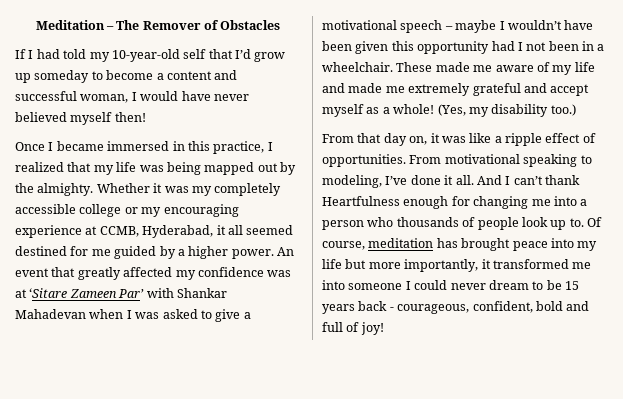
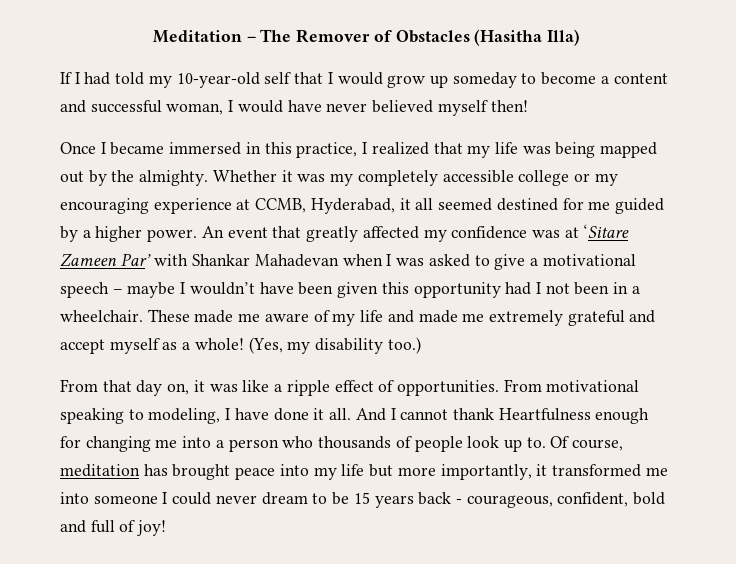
- Meditation – The Remover of Obstacles
+ Meditation – The Remover of Obstacles (Hasitha Illa)
- If I had told my 10-year-old self that I’d grow up someday to become a content and successful woman, I would have never believed myself then!
+ If I had told my 10-year-old self that I would grow up someday to become a content and successful woman, I would have never believed myself then!
- From motivational speaking to modeling, I’ve done it all.
+ From motivational speaking to modeling, I have done it all.
- And I can’t thank Heartfulness enough for changing me into a person who thousands of people look up to.
+ And I cannot thank Heartfulness enough for changing me into a person who thousands of people look up to.

